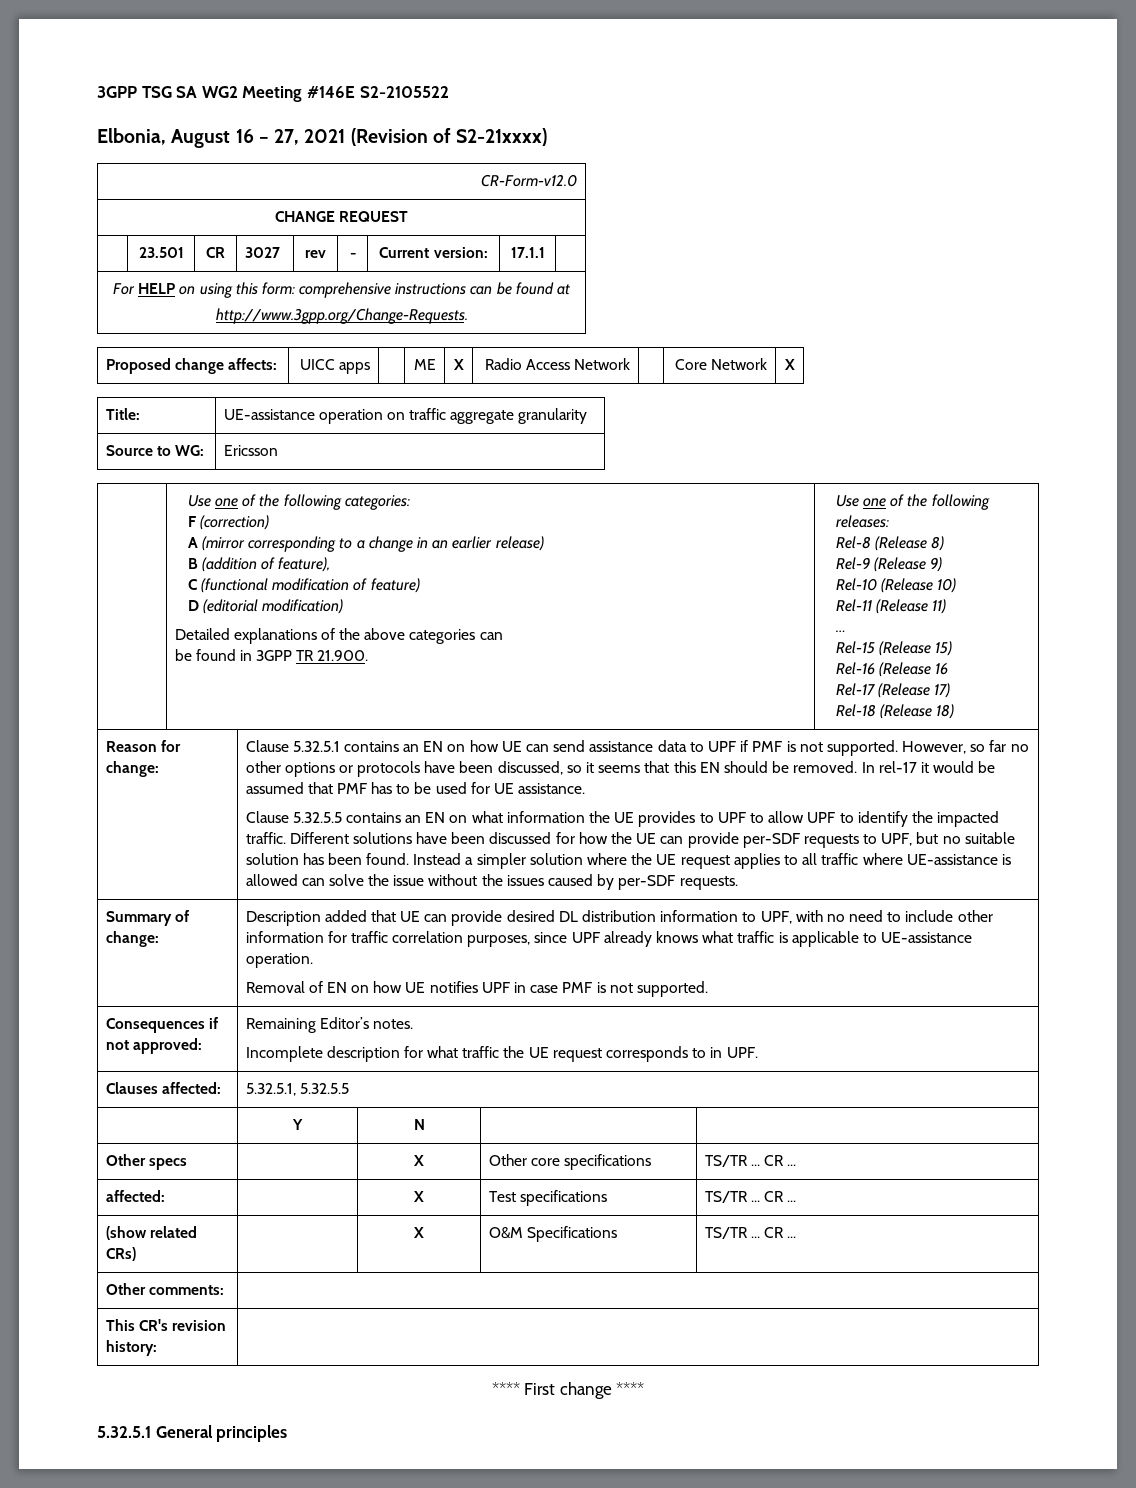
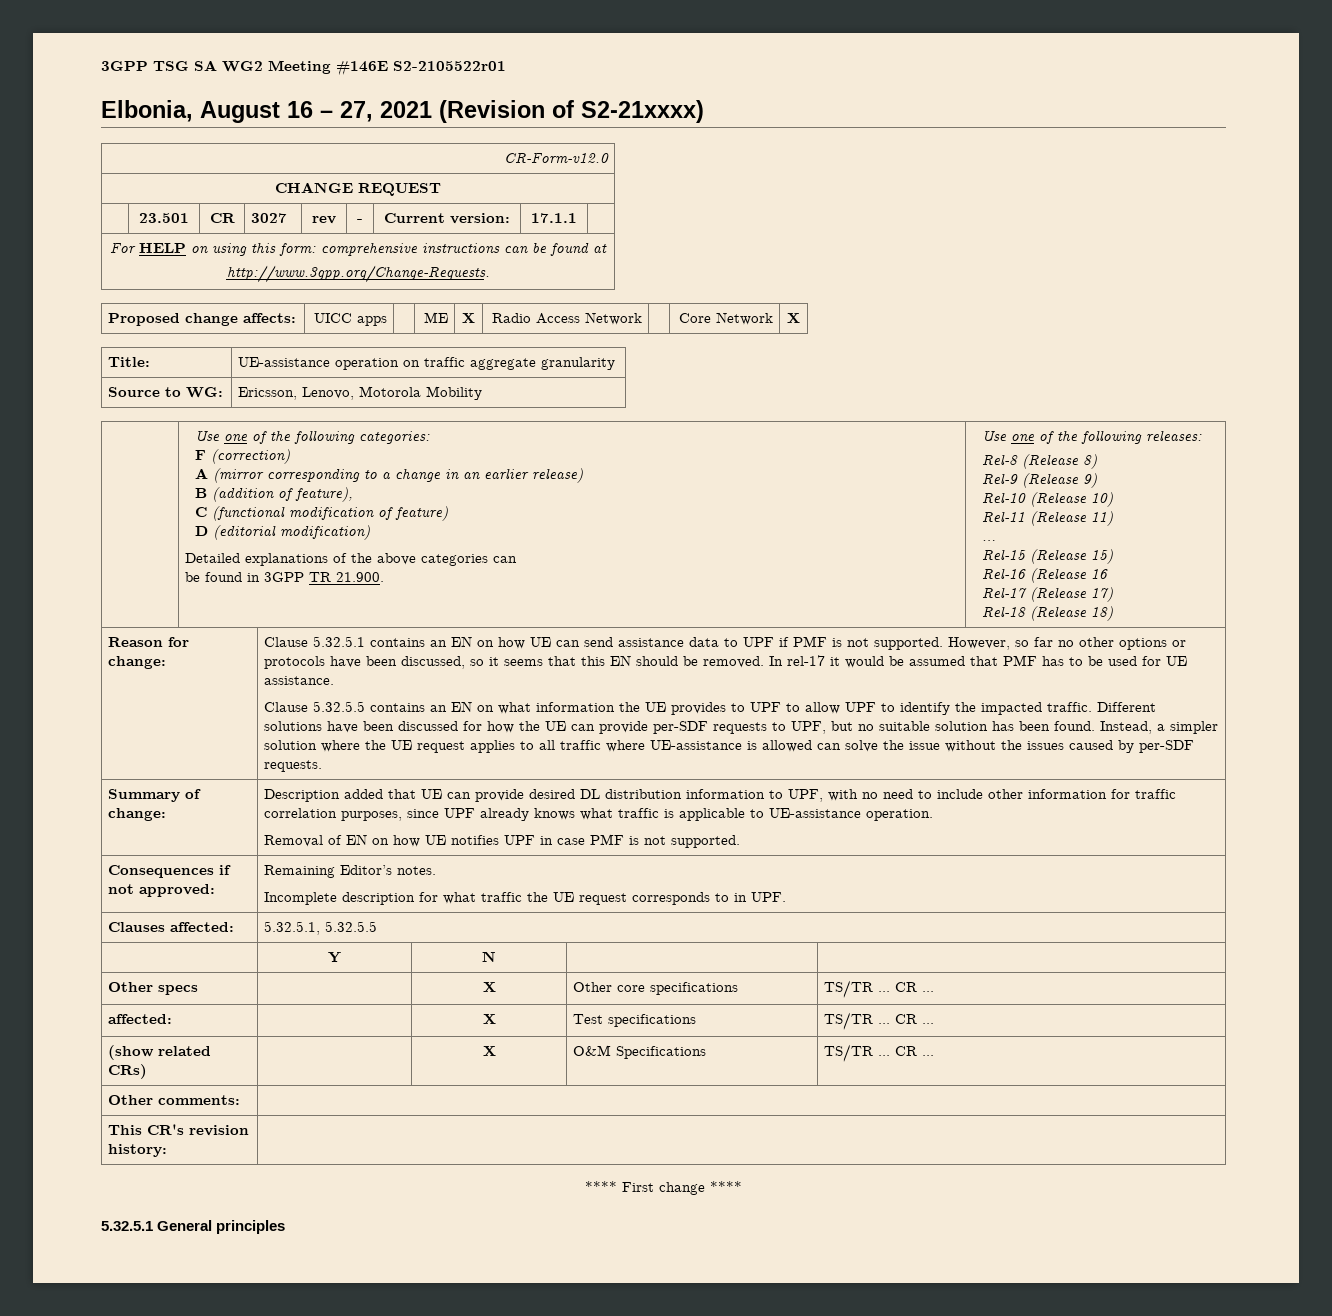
- 3GPP TSG SA WG2 Meeting #146E S2-2105522
+ 3GPP TSG SA WG2 Meeting #146E S2-2105522r01
- Source to WG: | Ericsson
+ Source to WG: | Ericsson, Lenovo, Motorola Mobility
- Instead a simpler solution where the UE request applies to all traffic where UE-assistance is allowed can solve the issue without the issues caused by per-SDF requests.
+ Instead, a simpler solution where the UE request applies to all traffic where UE-assistance is allowed can solve the issue without the issues caused by per-SDF requests.

